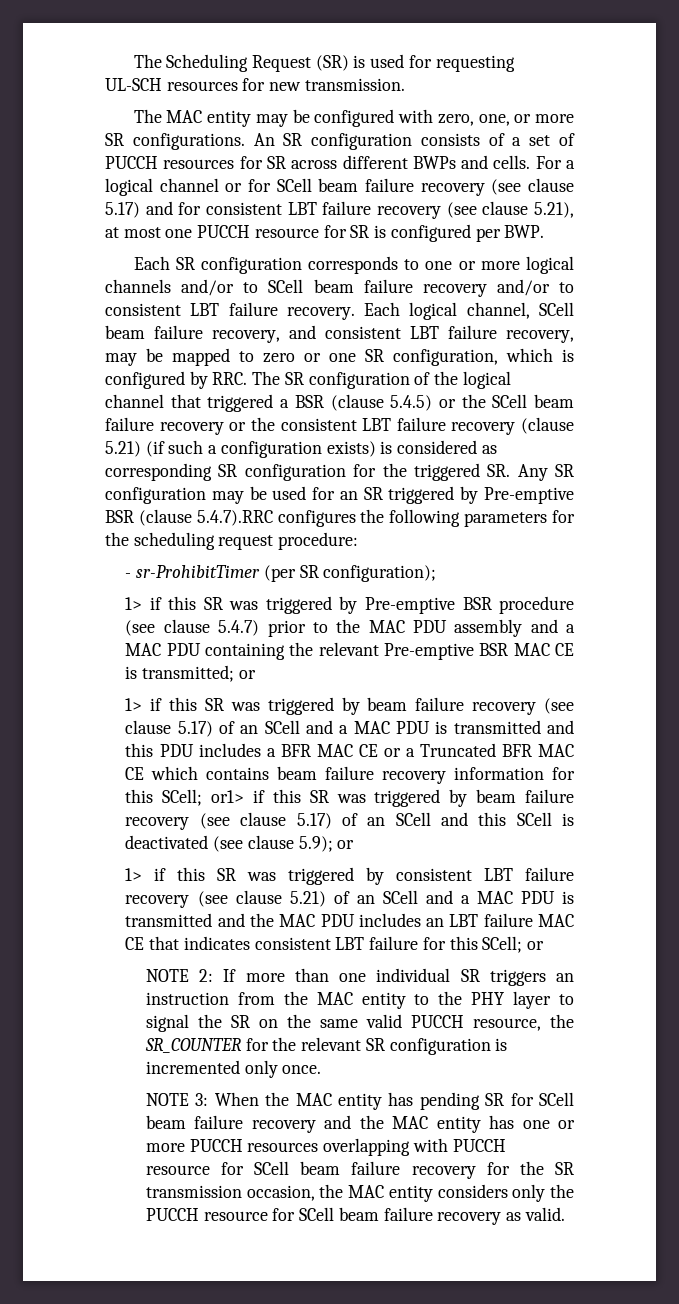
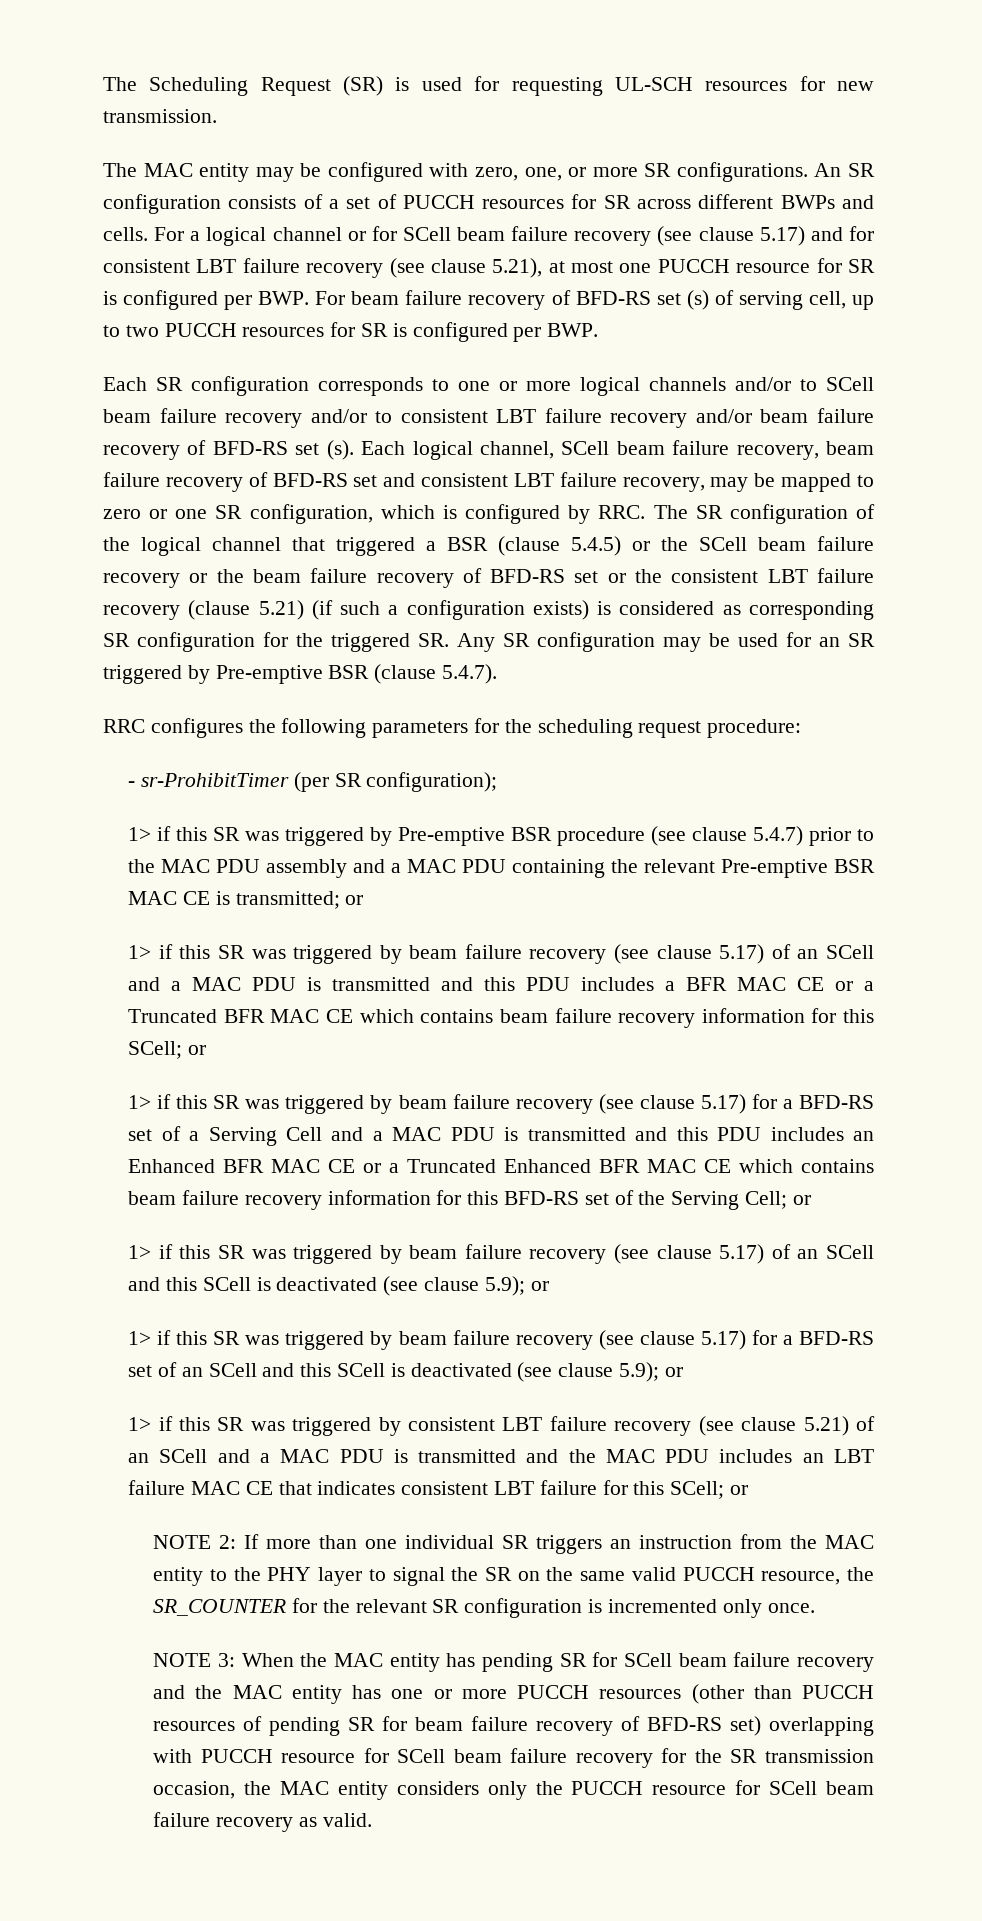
- For a logical channel or for SCell beam failure recovery (see clause 5.17) and for consistent LBT failure recovery (see clause 5.21), at most one PUCCH resource for SR is configured per BWP.
+ For a logical channel or for SCell beam failure recovery (see clause 5.17) and for consistent LBT failure recovery (see clause 5.21), at most one PUCCH resource for SR is configured per BWP. For beam failure recovery of BFD-RS set (s) of serving cell, up to two PUCCH resources for SR is configured per BWP.
- Each SR configuration corresponds to one or more logical channels and/or to SCell beam failure recovery and/or to consistent LBT failure recovery.
+ Each SR configuration corresponds to one or more logical channels and/or to SCell beam failure recovery and/or to consistent LBT failure recovery and/or beam failure recovery of BFD-RS set (s).
- Each logical channel, SCell beam failure recovery, and consistent LBT failure recovery, may be mapped to zero or one SR configuration, which is configured by RRC. The SR configuration of the logical channel that triggered a BSR (clause 5.4.5) or the SCell beam failure recovery or the consistent LBT failure recovery (clause 5.21) (if such a configuration exists) is considered as corresponding SR configuration for the triggered SR. Any SR configuration may be used for an SR triggered by Pre-emptive BSR (clause 5.4.7).RRC configures the following parameters for the scheduling request procedure:
+ Each logical channel, SCell beam failure recovery, beam failure recovery of BFD-RS set and consistent LBT failure recovery, may be mapped to zero or one SR configuration, which is configured by RRC. The SR configuration of the logical channel that triggered a BSR (clause 5.4.5) or the SCell beam failure recovery or the beam failure recovery of BFD-RS set or the consistent LBT failure recovery (clause 5.21) (if such a configuration exists) is considered as corresponding SR configuration for the triggered SR. Any SR configuration may be used for an SR triggered by Pre-emptive BSR (clause 5.4.7).
+ RRC configures the following parameters for the scheduling request procedure:
- 1> if this SR was triggered by beam failure recovery (see clause 5.17) of an SCell and a MAC PDU is transmitted and this PDU includes a BFR MAC CE or a Truncated BFR MAC CE which contains beam failure recovery information for this SCell; or1> if this SR was triggered by beam failure recovery (see clause 5.17) of an SCell and this SCell is deactivated (see clause 5.9);
+ 1> if this SR was triggered by beam failure recovery (see clause 5.17) of an SCell and a MAC PDU is transmitted and this PDU includes a BFR MAC CE or a Truncated BFR MAC CE which contains beam failure recovery information for this SCell; or
+ 1> if this SR was triggered by beam failure recovery (see clause 5.17) for a BFD-RS set of a Serving Cell and a MAC PDU is transmitted and this PDU includes an Enhanced BFR MAC CE or a Truncated Enhanced BFR MAC CE which contains beam failure recovery information for this BFD-RS set of the Serving Cell; or
+ 1> if this SR was triggered by beam failure recovery (see clause 5.17) of an SCell and this SCell is deactivated (see clause 5.9); or
+ 1> if this SR was triggered by beam failure recovery (see clause 5.17) for a BFD-RS set of an SCell and this SCell is deactivated (see clause 5.9);
- NOTE 3: When the MAC entity has pending SR for SCell beam failure recovery and the MAC entity has one or more PUCCH resources overlapping with PUCCH resource for SCell beam failure recovery for the SR transmission occasion, the MAC entity considers only the PUCCH resource for SCell beam failure recovery as valid.
+ NOTE 3: When the MAC entity has pending SR for SCell beam failure recovery and the MAC entity has one or more PUCCH resources (other than PUCCH resources of pending SR for beam failure recovery of BFD-RS set) overlapping with PUCCH resource for SCell beam failure recovery for the SR transmission occasion, the MAC entity considers only the PUCCH resource for SCell beam failure recovery as valid.

